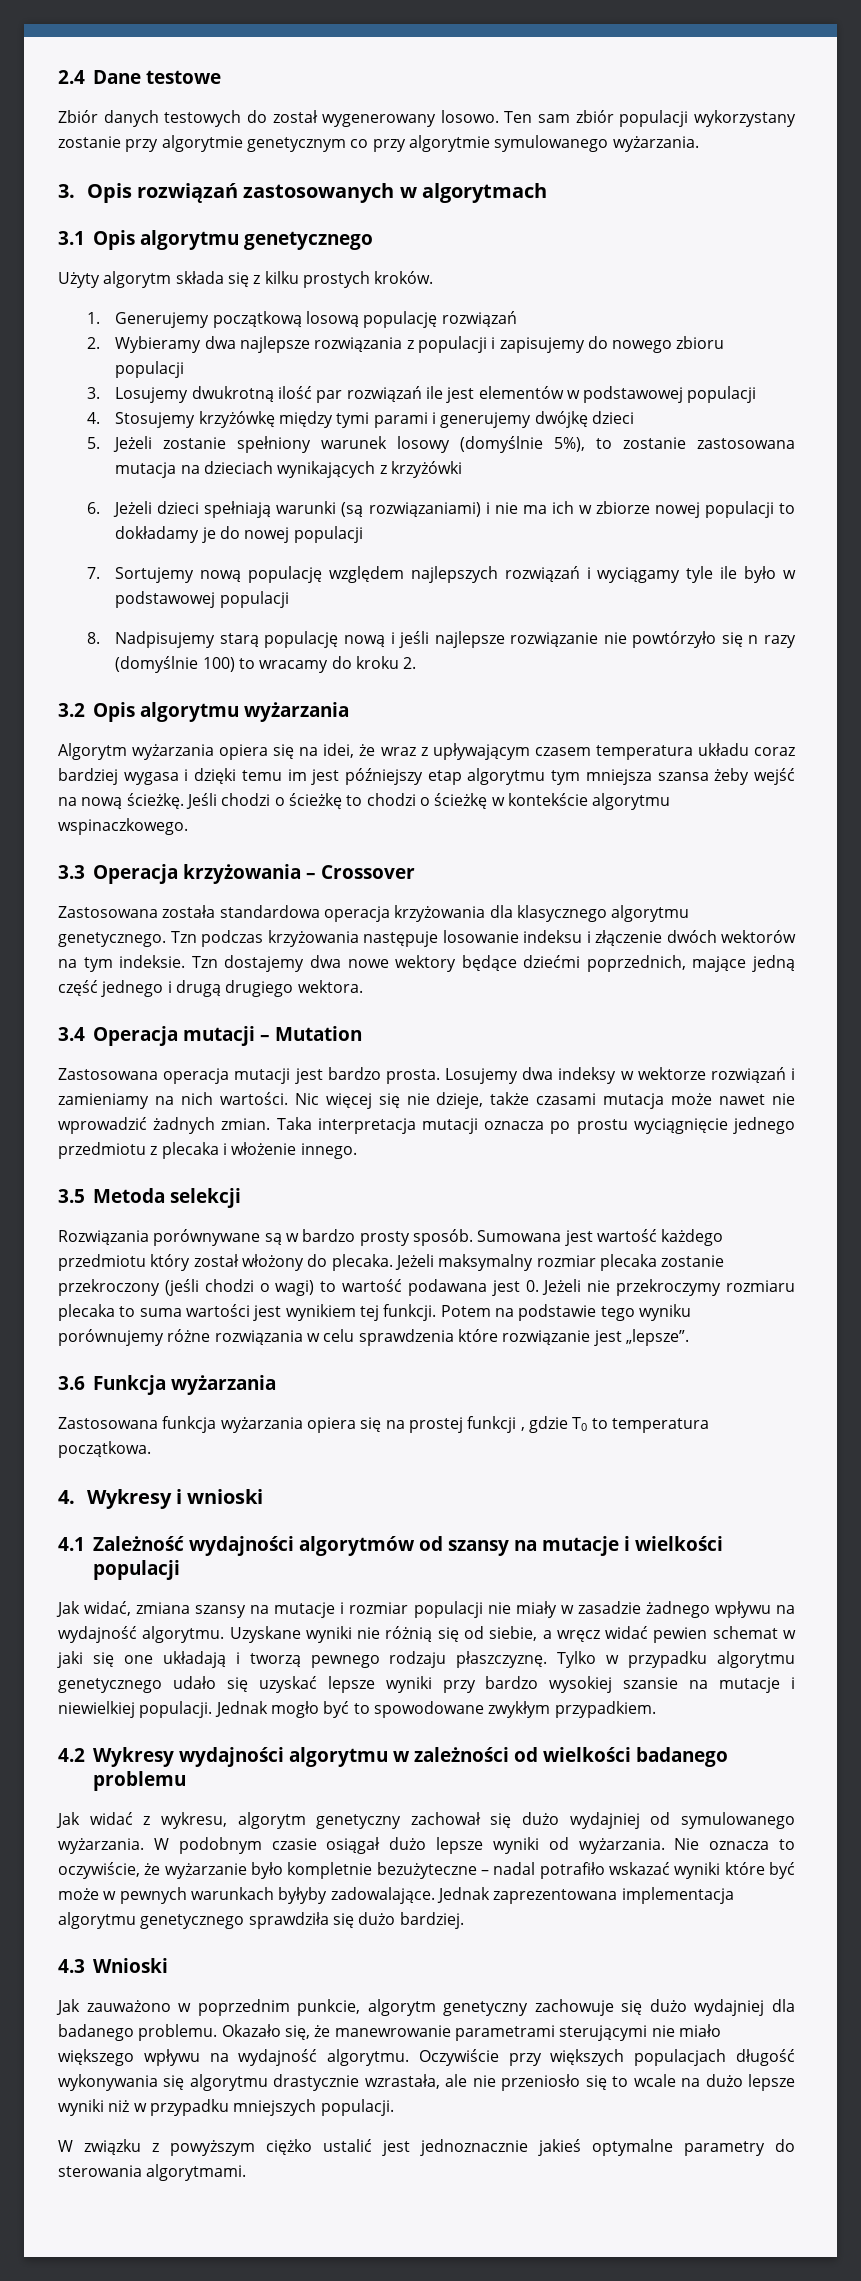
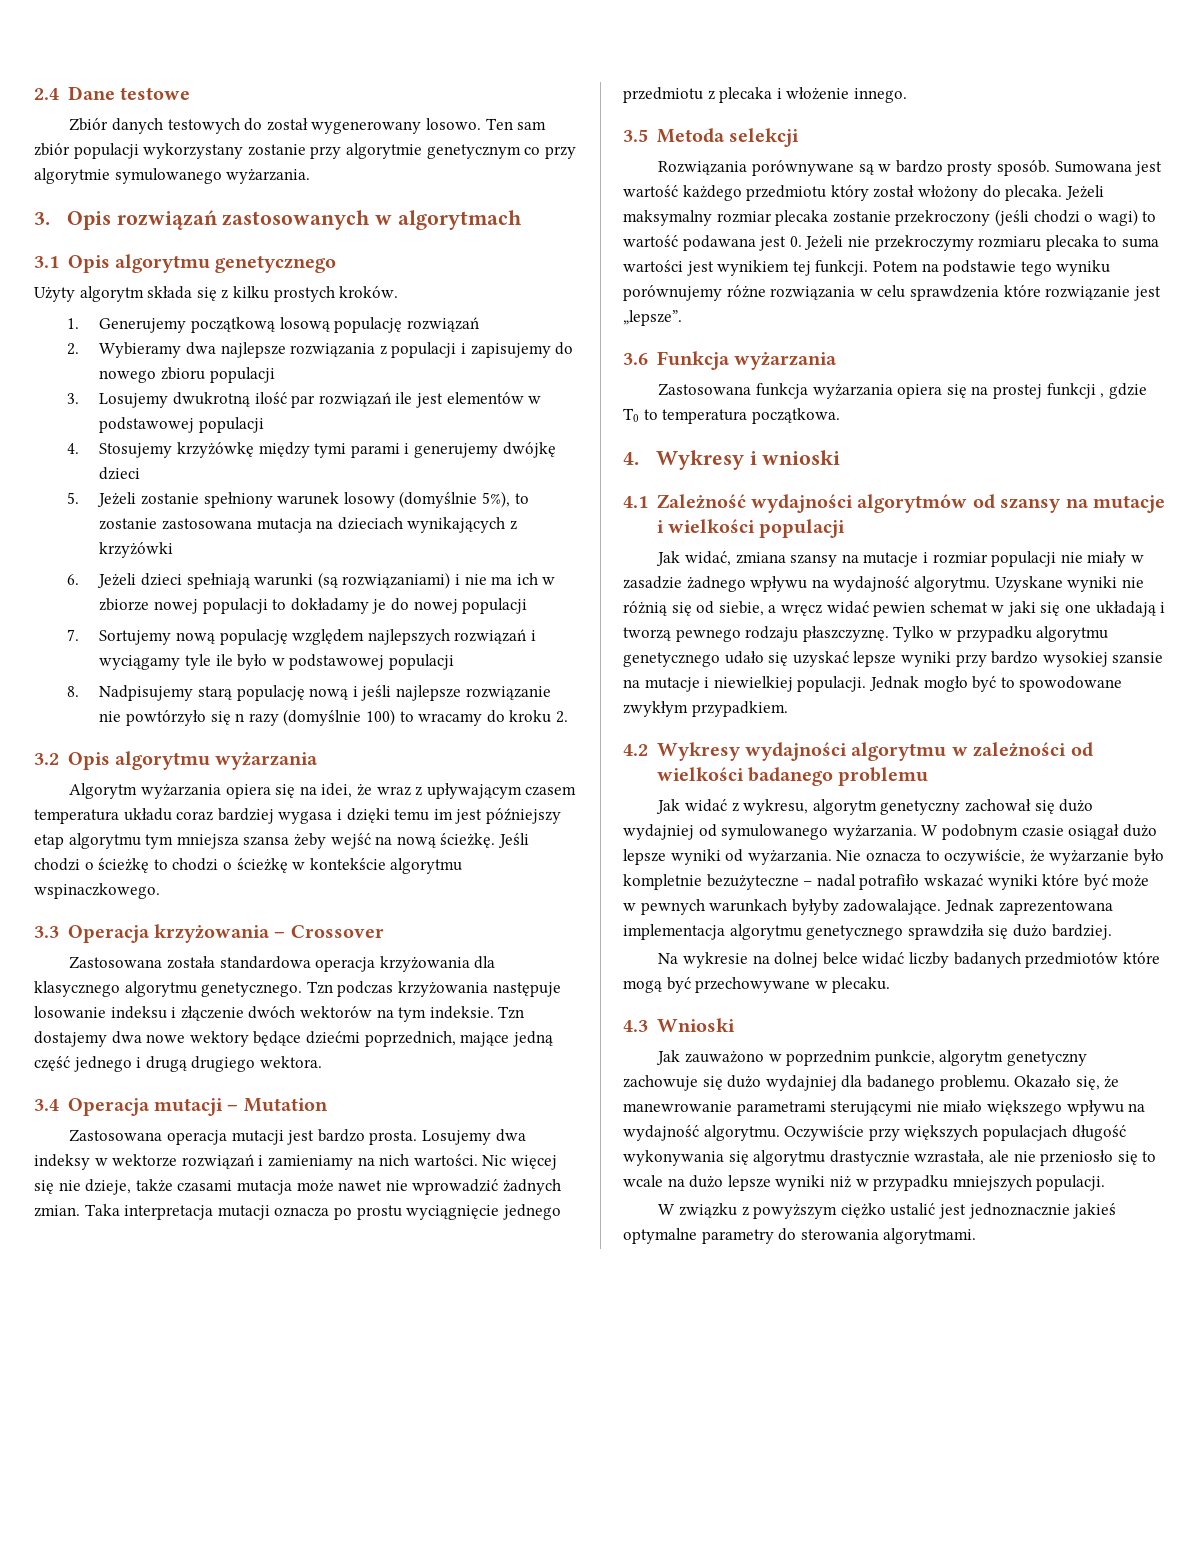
+ Na wykresie na dolnej belce widać liczby badanych przedmiotów które mogą być przechowywane w plecaku.

